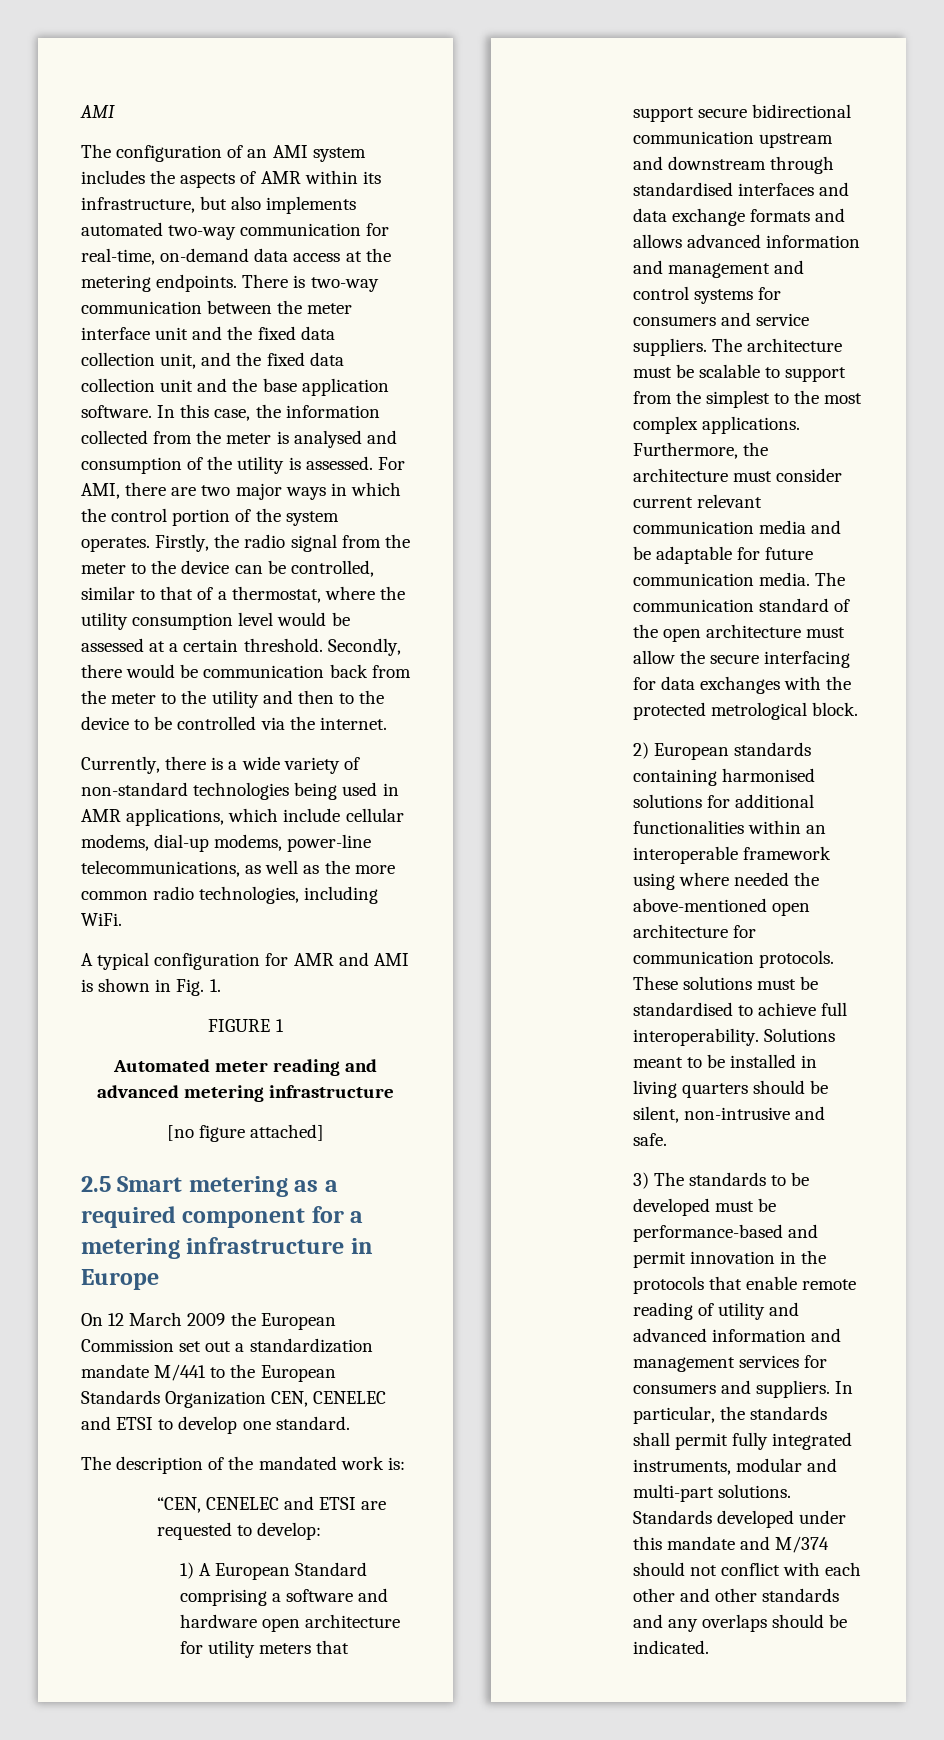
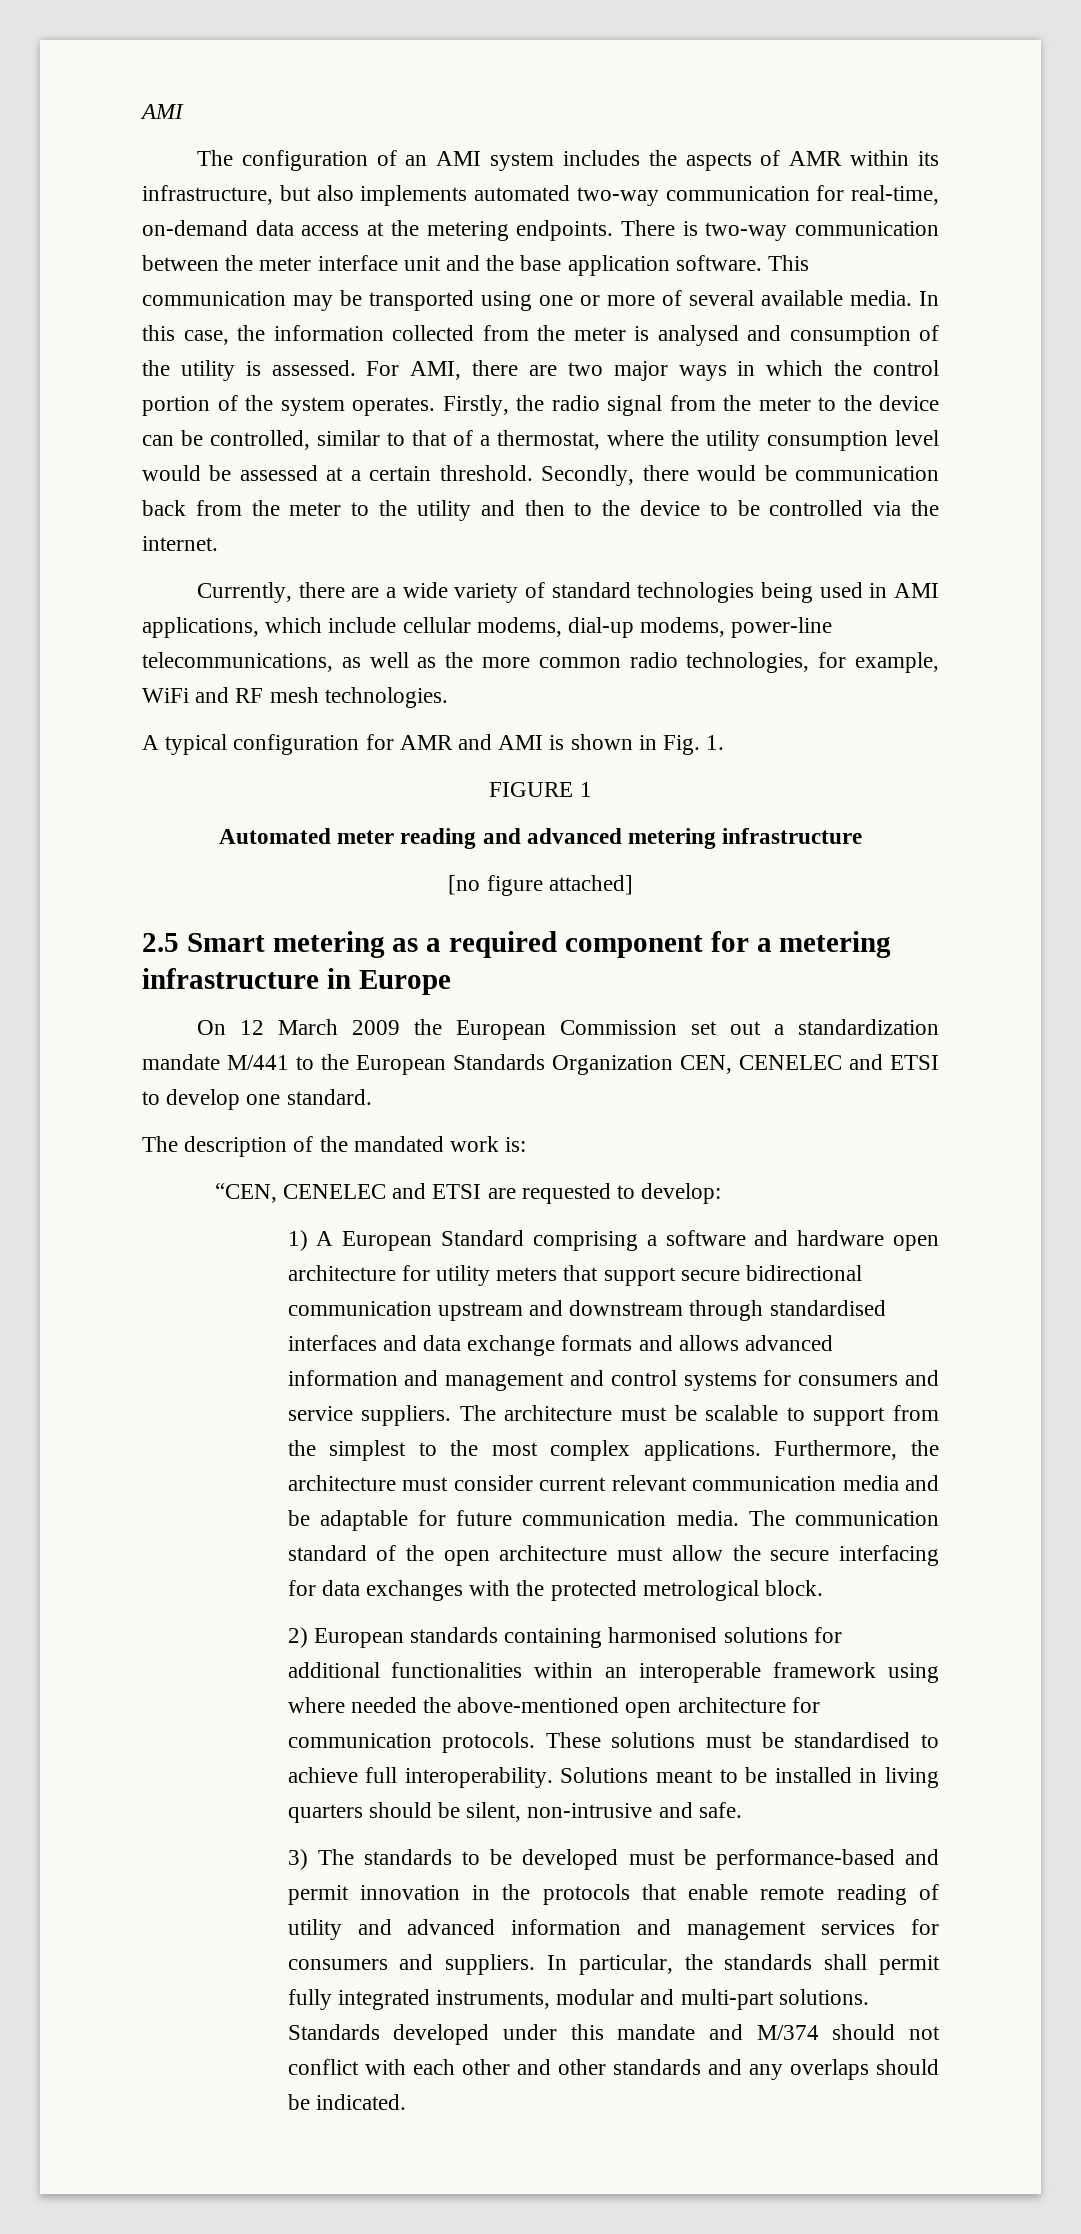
- There is two-way communication between the meter interface unit and the fixed data collection unit, and the fixed data collection unit and the base application software.
+ There is two-way communication between the meter interface unit and the base application software. This communication may be transported using one or more of several available media.
- Currently, there is a wide variety of non-standard technologies being used in AMR applications, which include cellular modems, dial-up modems, power-line telecommunications, as well as the more common radio technologies, including WiFi.
+ Currently, there are a wide variety of standard technologies being used in AMI applications, which include cellular modems, dial-up modems, power-line telecommunications, as well as the more common radio technologies, for example, WiFi and RF mesh technologies.

